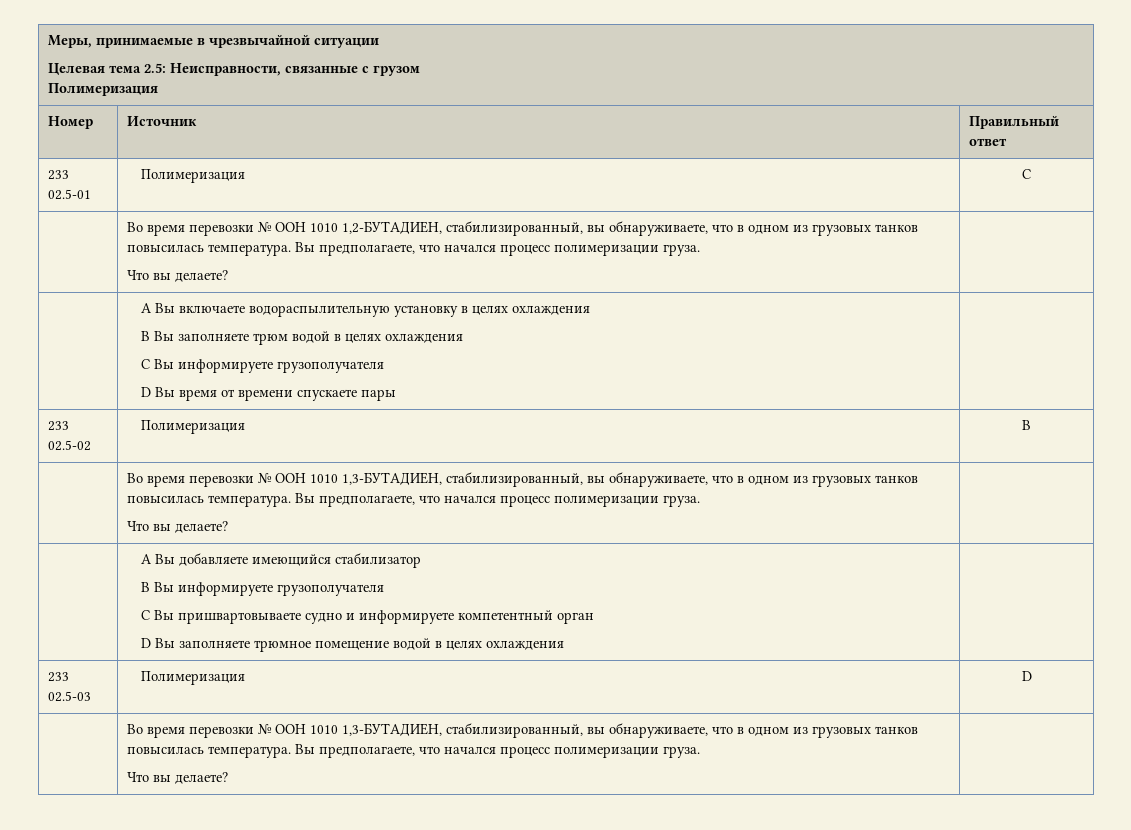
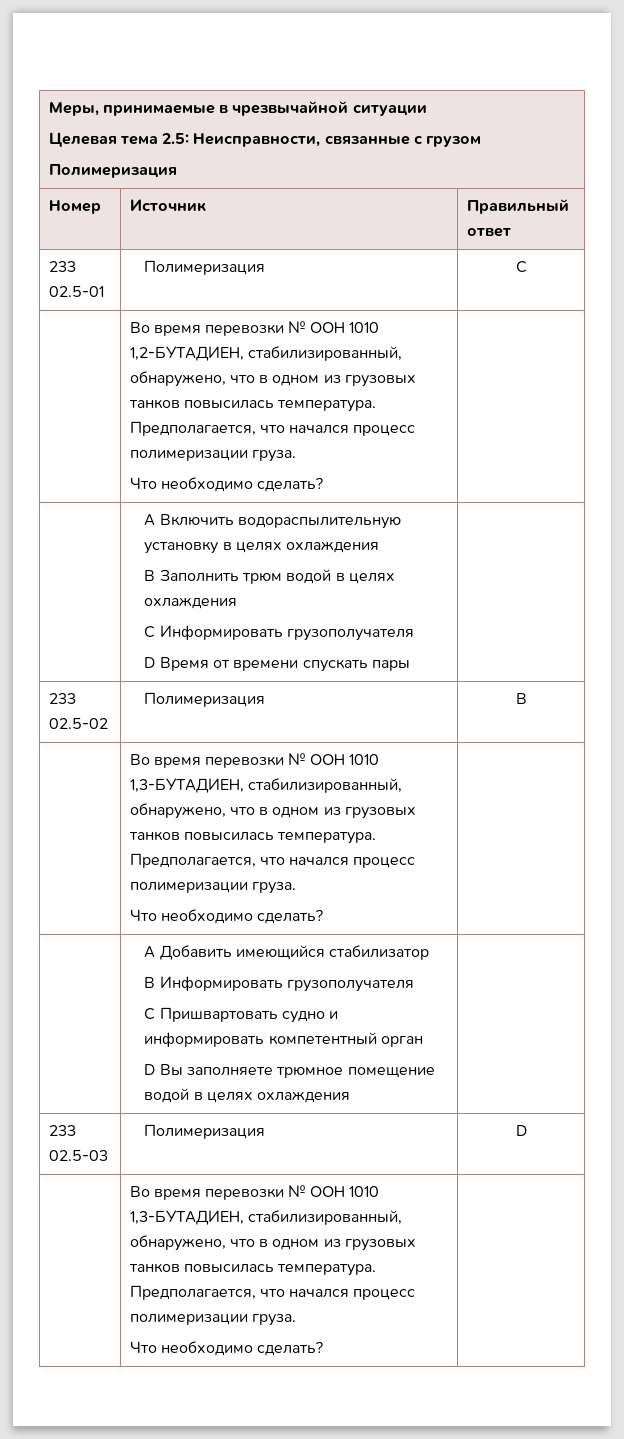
- | Во время перевозки № ООН 1010 1,2-БУТАДИЕН, стабилизированный, вы обнаруживаете, что в одном из грузовых танков повысилась температура. Вы предполагаете, что начался процесс полимеризации груза.
- Что вы делаете? |
- | A Вы включаете водораспылительную установку в целях охлаждения
- B Вы заполняете трюм водой в целях охлаждения
- C Вы информируете грузополучателя
- D Вы время от времени спускаете пары |
+ | Во время перевозки № ООН 1010 1,2-БУТАДИЕН, стабилизированный, обнаружено, что в одном из грузовых танков повысилась температура. Предполагается, что начался процесс полимеризации груза.
+ Что необходимо сделать? |
+ | A Включить водораспылительную установку в целях охлаждения
+ B Заполнить трюм водой в целях охлаждения
+ C Информировать грузополучателя
+ D Время от времени спускать пары |
  233 02.5-02 | Полимеризация | В
- | Во время перевозки № ООН 1010 1,3-БУТАДИЕН, стабилизированный, вы обнаруживаете, что в одном из грузовых танков повысилась температура. Вы предполагаете, что начался процесс полимеризации груза.
- Что вы делаете? |
- | A Вы добавляете имеющийся стабилизатор
- B Вы информируете грузополучателя
- C Вы пришвартовываете судно и информируете компетентный орган
+ | Во время перевозки № ООН 1010 1,3-БУТАДИЕН, стабилизированный, обнаружено, что в одном из грузовых танков повысилась температура. Предполагается, что начался процесс полимеризации груза.
+ Что необходимо сделать? |
+ | A Добавить имеющийся стабилизатор
+ B Информировать грузополучателя
+ C Пришвартовать судно и информировать компетентный орган
  233 02.5-03 | Полимеризация | D
- | Во время перевозки № ООН 1010 1,3-БУТАДИЕН, стабилизированный, вы обнаруживаете, что в одном из грузовых танков повысилась температура. Вы предполагаете, что начался процесс полимеризации груза.
- Что вы делаете? |
+ | Во время перевозки № ООН 1010 1,3-БУТАДИЕН, стабилизированный, обнаружено, что в одном из грузовых танков повысилась температура. Предполагается, что начался процесс полимеризации груза.
+ Что необходимо сделать? |

